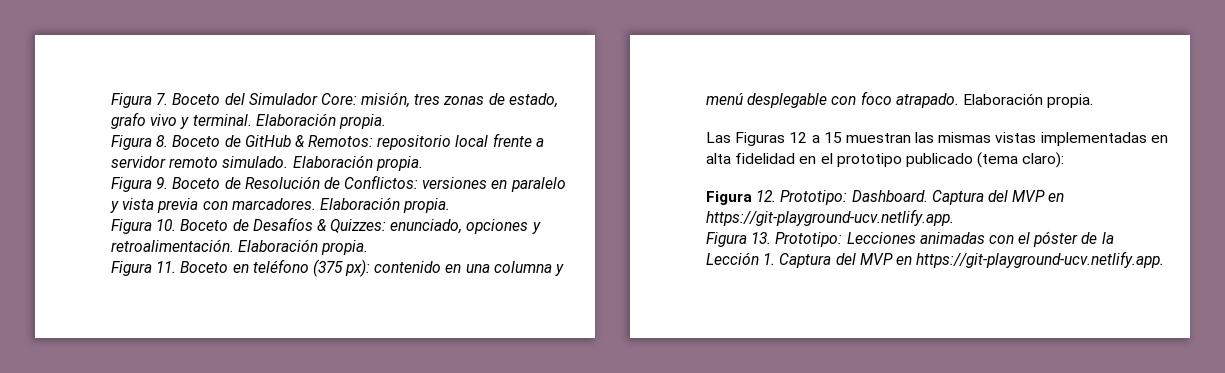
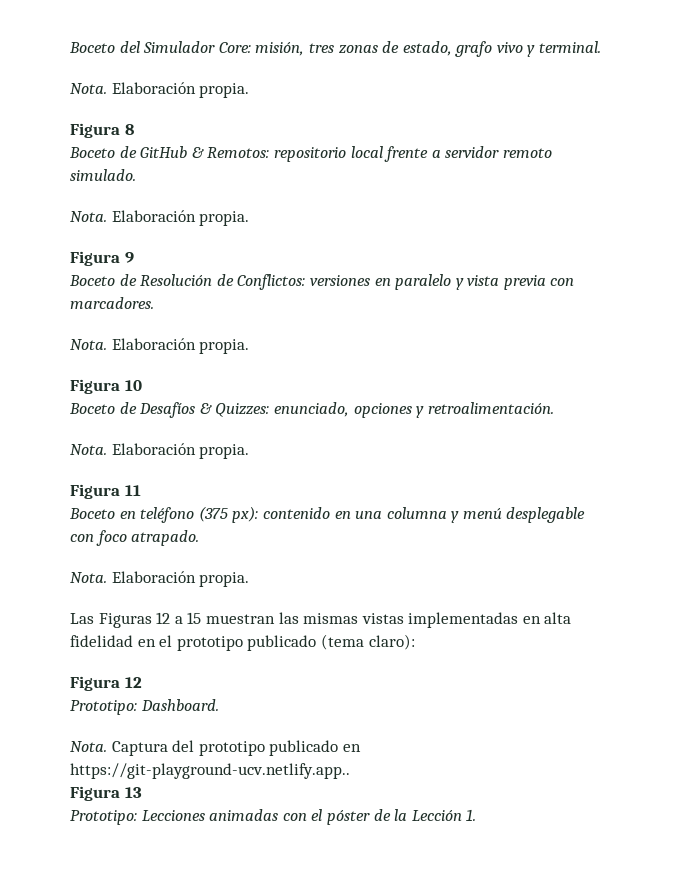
- Figura 7. Boceto del Simulador Core:
+ Boceto del Simulador Core:
- misión, tres zonas de estado, grafo vivo y terminal. Elaboración propia.
- Figura 8. Boceto de GitHub & Remotos:
+ misión, tres zonas de estado, grafo vivo y terminal.
+ Nota. Elaboración propia.
+ Figura 8
+ Boceto de GitHub & Remotos:
- repositorio local frente a servidor remoto simulado. Elaboración propia.
- Figura 9. Boceto de Resolución de Conflictos:
+ repositorio local frente a servidor remoto simulado.
+ Nota. Elaboración propia.
+ Figura 9
+ Boceto de Resolución de Conflictos:
- versiones en paralelo y vista previa con marcadores. Elaboración propia.
- Figura 10. Boceto de Desafíos & Quizzes:
+ versiones en paralelo y vista previa con marcadores.
+ Nota. Elaboración propia.
+ Figura 10
+ Boceto de Desafíos & Quizzes:
- enunciado, opciones y retroalimentación. Elaboración propia.
- Figura 11. Boceto en teléfono (375 px):
+ enunciado, opciones y retroalimentación.
+ Nota. Elaboración propia.
+ Figura 11
+ Boceto en teléfono (375 px):
- contenido en una columna y menú desplegable con foco atrapado. Elaboración propia.
+ contenido en una columna y menú desplegable con foco atrapado.
+ Nota. Elaboración propia.
- Figura 12. Prototipo: Dashboard. Captura del MVP en https://git-playground-ucv.netlify.app.
- Figura 13. Prototipo: Lecciones animadas con el póster de la Lección 1. Captura del MVP en https://git-playground-ucv.netlify.app.
+ Figura 12
+ Prototipo: Dashboard.
+ Nota. Captura del prototipo publicado en https://git-playground-ucv.netlify.app..
+ Figura 13
+ Prototipo: Lecciones animadas con el póster de la Lección 1.

